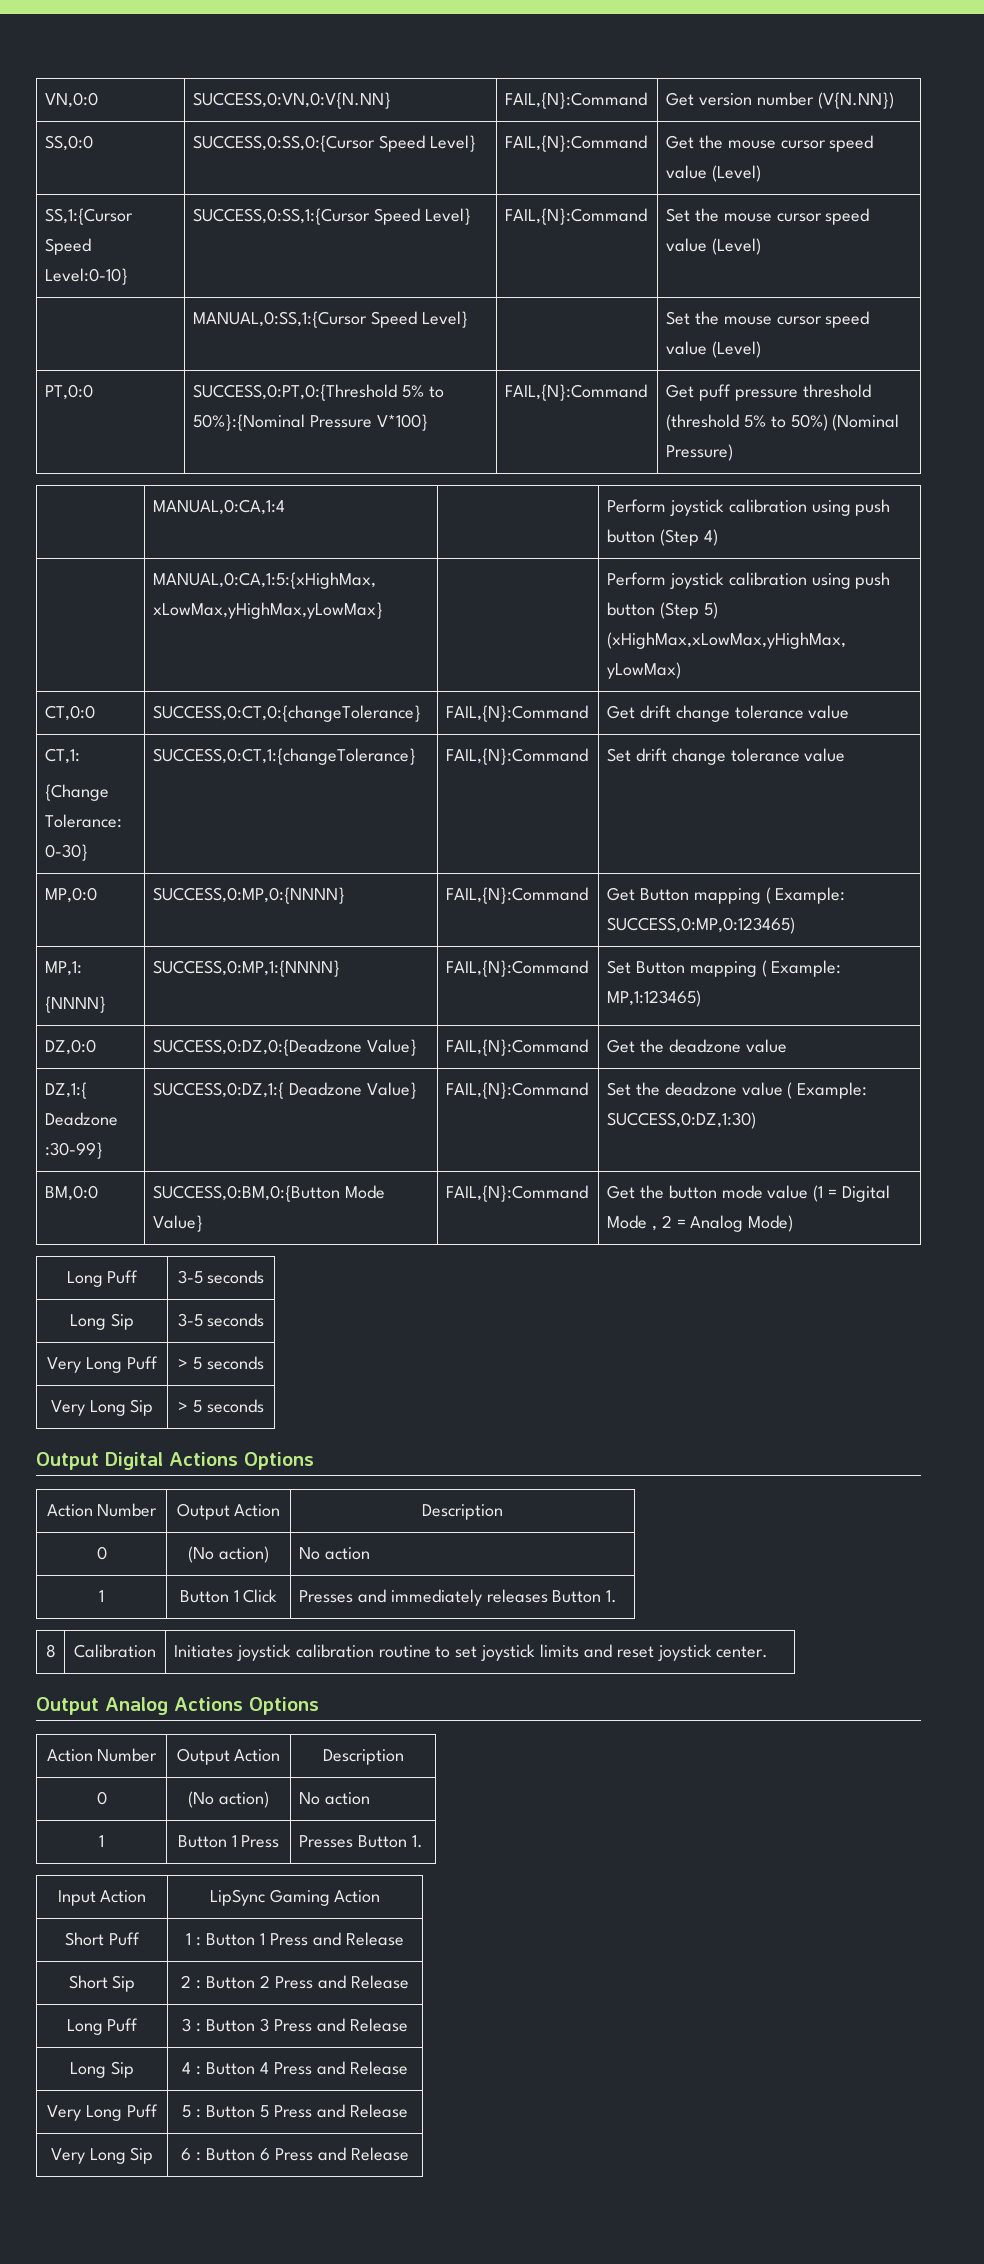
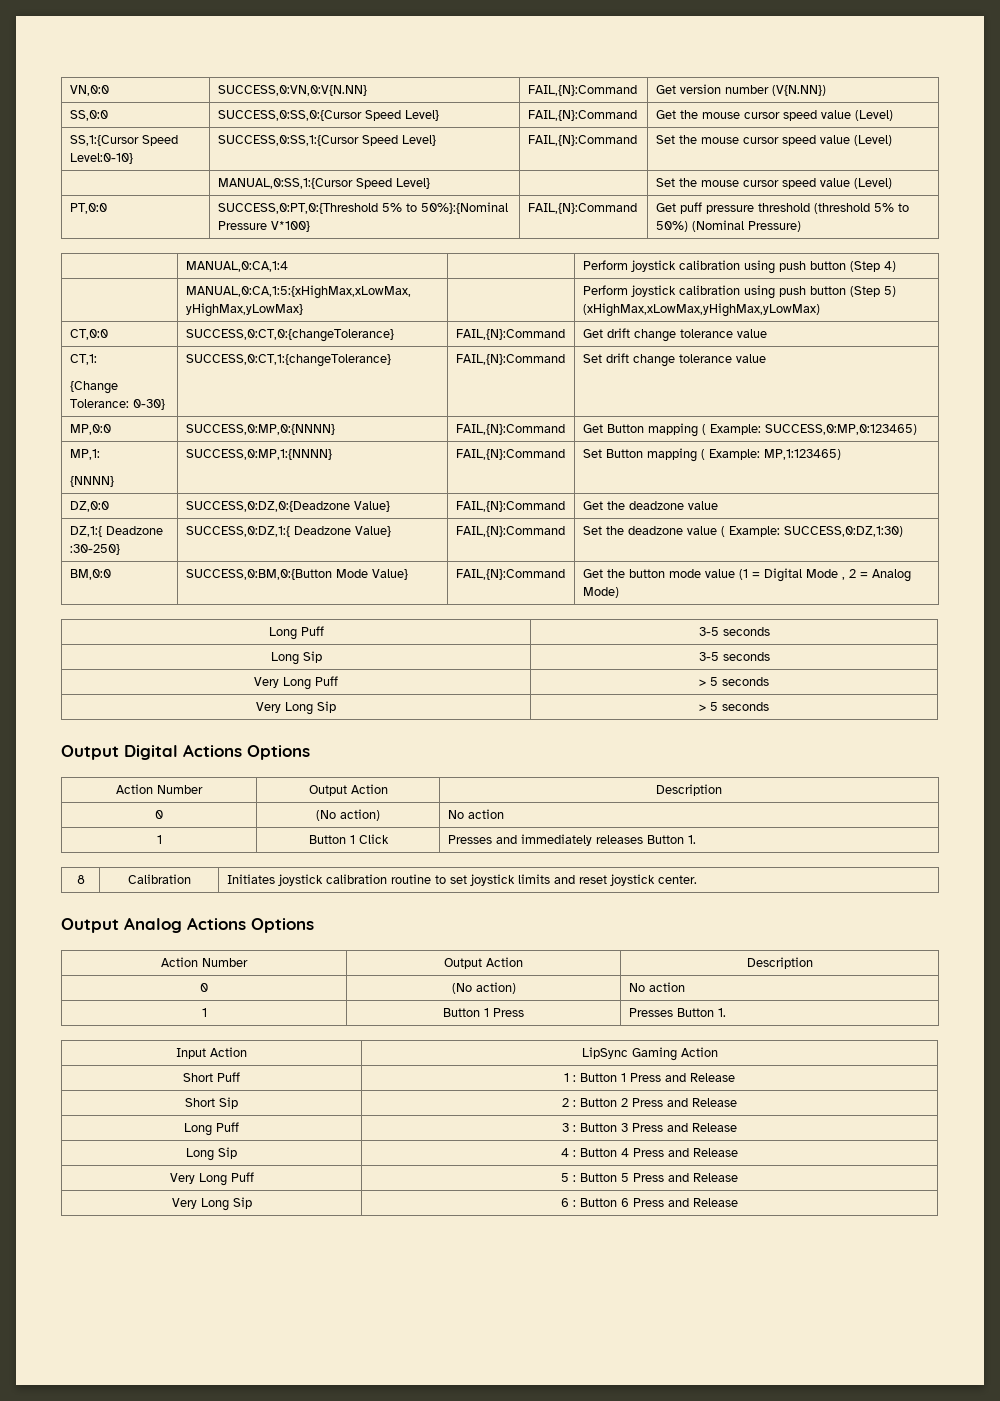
- DZ,1:{ Deadzone :30-99} | SUCCESS,0:DZ,1:{ Deadzone Value} | FAIL,{N}:Command | Set the deadzone value ( Example: SUCCESS,0:DZ,1:30)
+ DZ,1:{ Deadzone :30-250} | SUCCESS,0:DZ,1:{ Deadzone Value} | FAIL,{N}:Command | Set the deadzone value ( Example: SUCCESS,0:DZ,1:30)

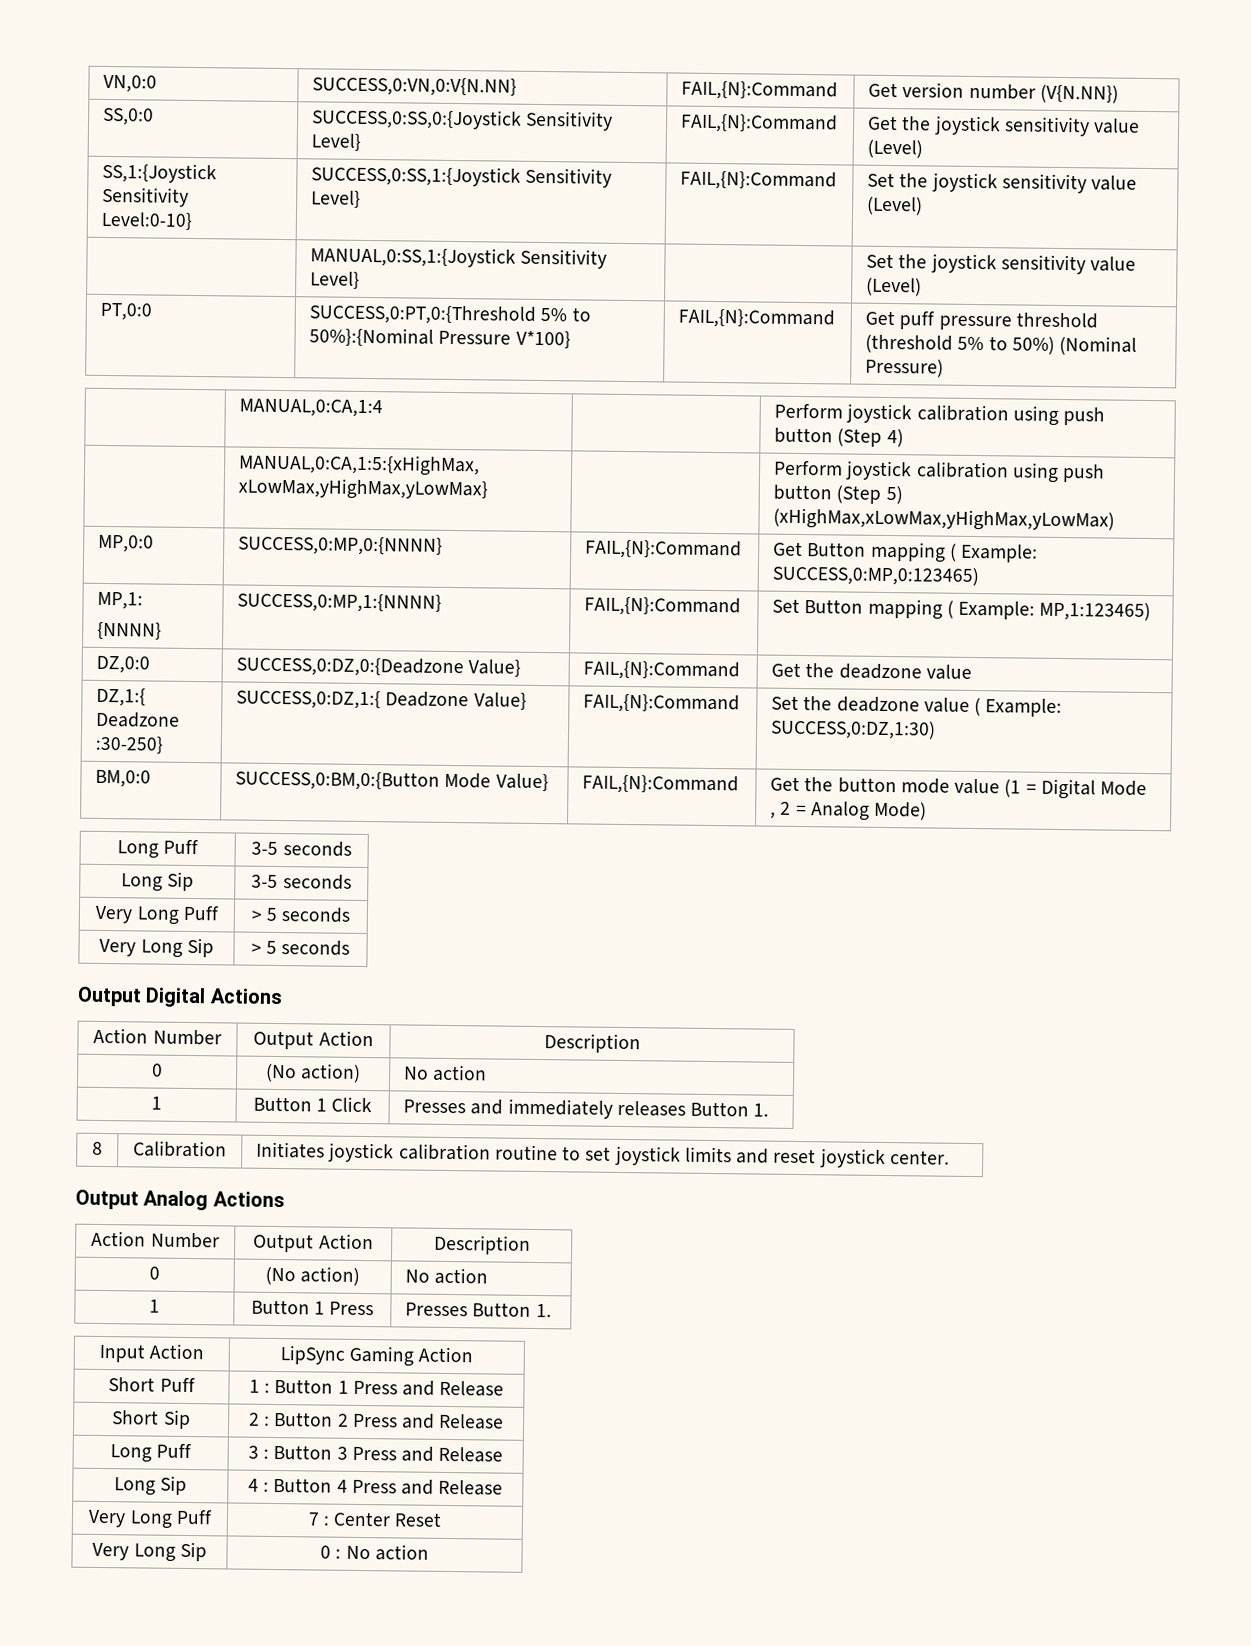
- SS,0:0 | SUCCESS,0:SS,0:{Cursor Speed Level} | FAIL,{N}:Command | Get the mouse cursor speed value (Level)
- SS,1:{Cursor Speed Level:0-10} | SUCCESS,0:SS,1:{Cursor Speed Level} | FAIL,{N}:Command | Set the mouse cursor speed value (Level)
+ SS,0:0 | SUCCESS,0:SS,0:{Joystick Sensitivity Level} | FAIL,{N}:Command | Get the joystick sensitivity value (Level)
+ SS,1:{Joystick Sensitivity Level:0-10} | SUCCESS,0:SS,1:{Joystick Sensitivity Level} | FAIL,{N}:Command | Set the joystick sensitivity value (Level)
- | MANUAL,0:SS,1:{Cursor Speed Level} | | Set the mouse cursor speed value (Level)
+ | MANUAL,0:SS,1:{Joystick Sensitivity Level} | | Set the joystick sensitivity value (Level)
- CT,0:0 | SUCCESS,0:CT,0:{changeTolerance} | FAIL,{N}:Command | Get drift change tolerance value
- CT,1:
- {Change Tolerance: 0-30} | SUCCESS,0:CT,1:{changeTolerance} | FAIL,{N}:Command | Set drift change tolerance value
- Output Digital Actions Options
+ Output Digital Actions
- Output Analog Actions Options
+ Output Analog Actions
- Very Long Puff | 5 : Button 5 Press and Release
- Very Long Sip | 6 : Button 6 Press and Release
+ Very Long Puff | 7 : Center Reset
+ Very Long Sip | 0 : No action

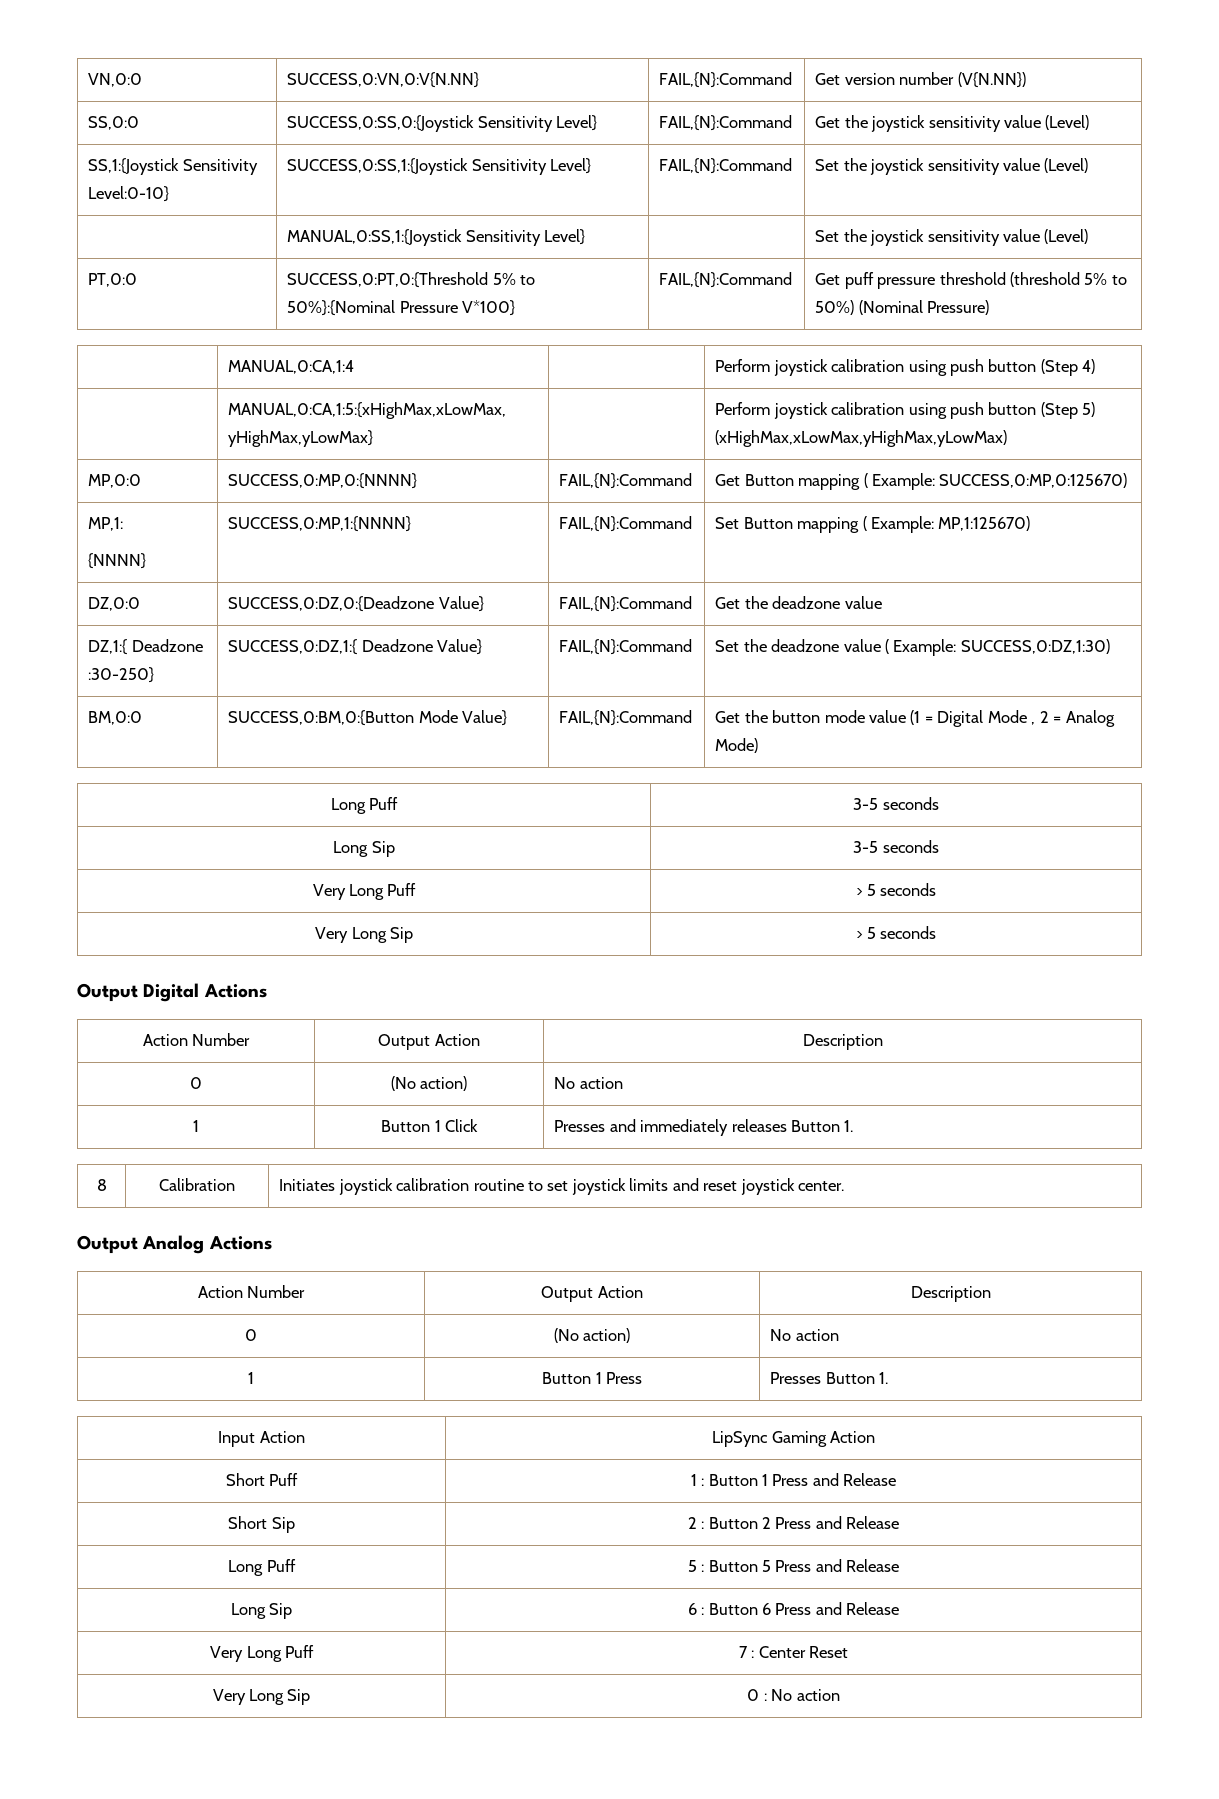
- MP,0:0 | SUCCESS,0:MP,0:{NNNN} | FAIL,{N}:Command | Get Button mapping ( Example: SUCCESS,0:MP,0:123465)
+ MP,0:0 | SUCCESS,0:MP,0:{NNNN} | FAIL,{N}:Command | Get Button mapping ( Example: SUCCESS,0:MP,0:125670)
  MP,1:
- {NNNN} | SUCCESS,0:MP,1:{NNNN} | FAIL,{N}:Command | Set Button mapping ( Example: MP,1:123465)
+ {NNNN} | SUCCESS,0:MP,1:{NNNN} | FAIL,{N}:Command | Set Button mapping ( Example: MP,1:125670)
- Long Puff | 3 : Button 3 Press and Release
+ Long Puff | 5 : Button 5 Press and Release
- Long Sip | 4 : Button 4 Press and Release
+ Long Sip | 6 : Button 6 Press and Release

